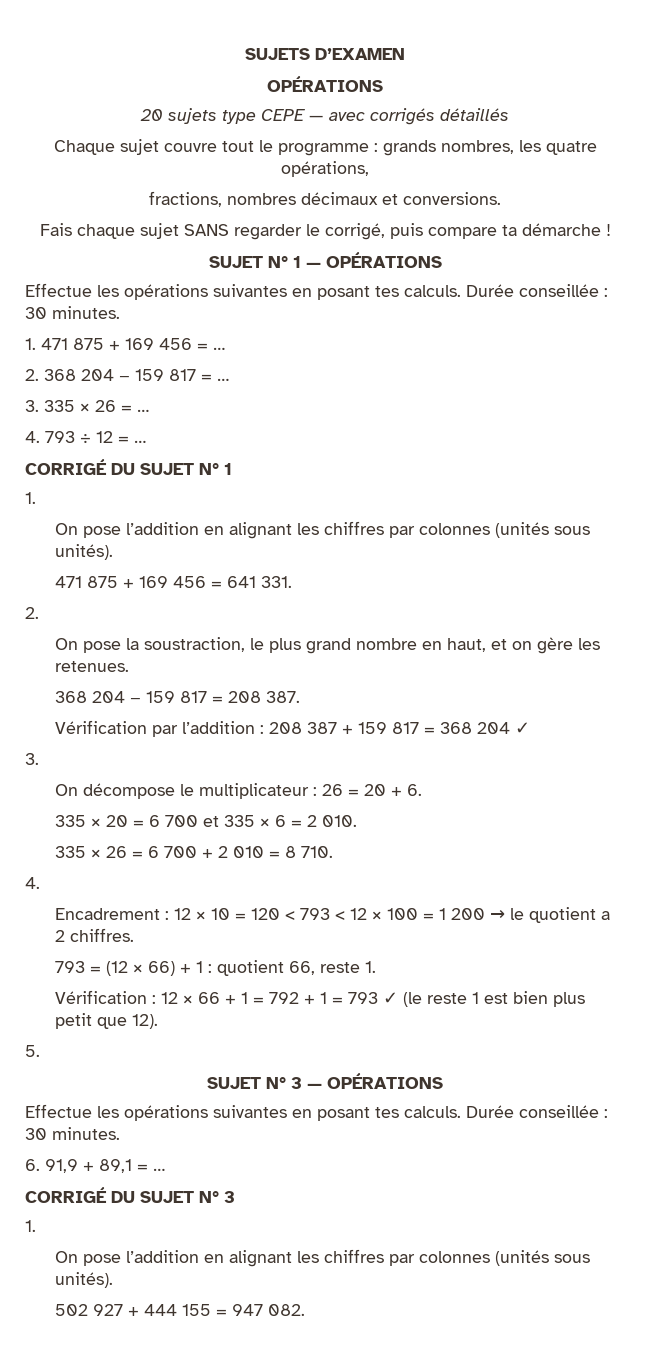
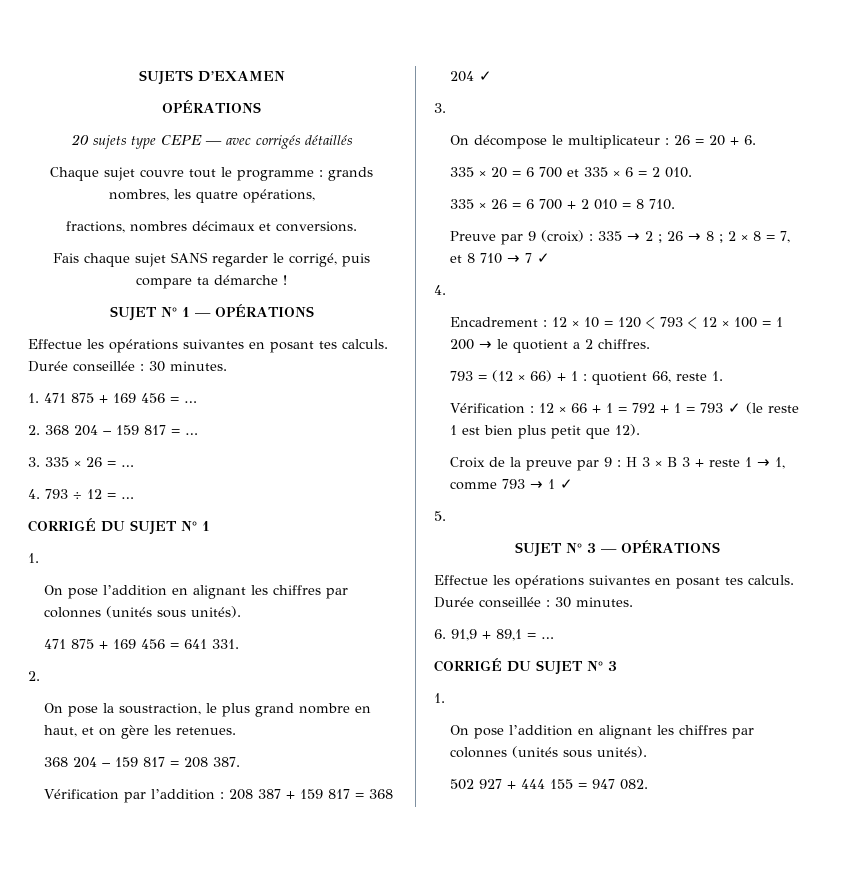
+ Preuve par 9 (croix) : 335 → 2 ; 26 → 8 ; 2 × 8 = 7, et 8 710 → 7 ✓
+ Croix de la preuve par 9 : H 3 × B 3 + reste 1 → 1, comme 793 → 1 ✓

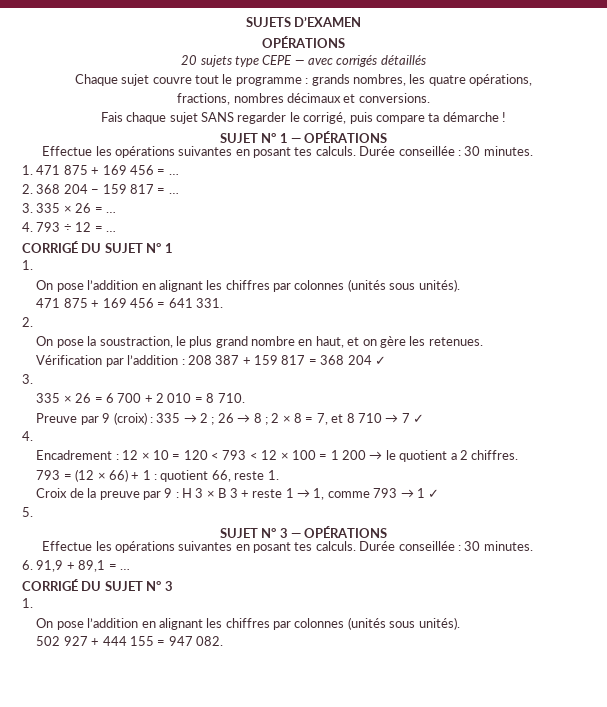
- 368 204 − 159 817 = 208 387.
- On décompose le multiplicateur : 26 = 20 + 6.
- 335 × 20 = 6 700 et 335 × 6 = 2 010.
- Vérification : 12 × 66 + 1 = 792 + 1 = 793 ✓ (le reste 1 est bien plus petit que 12).

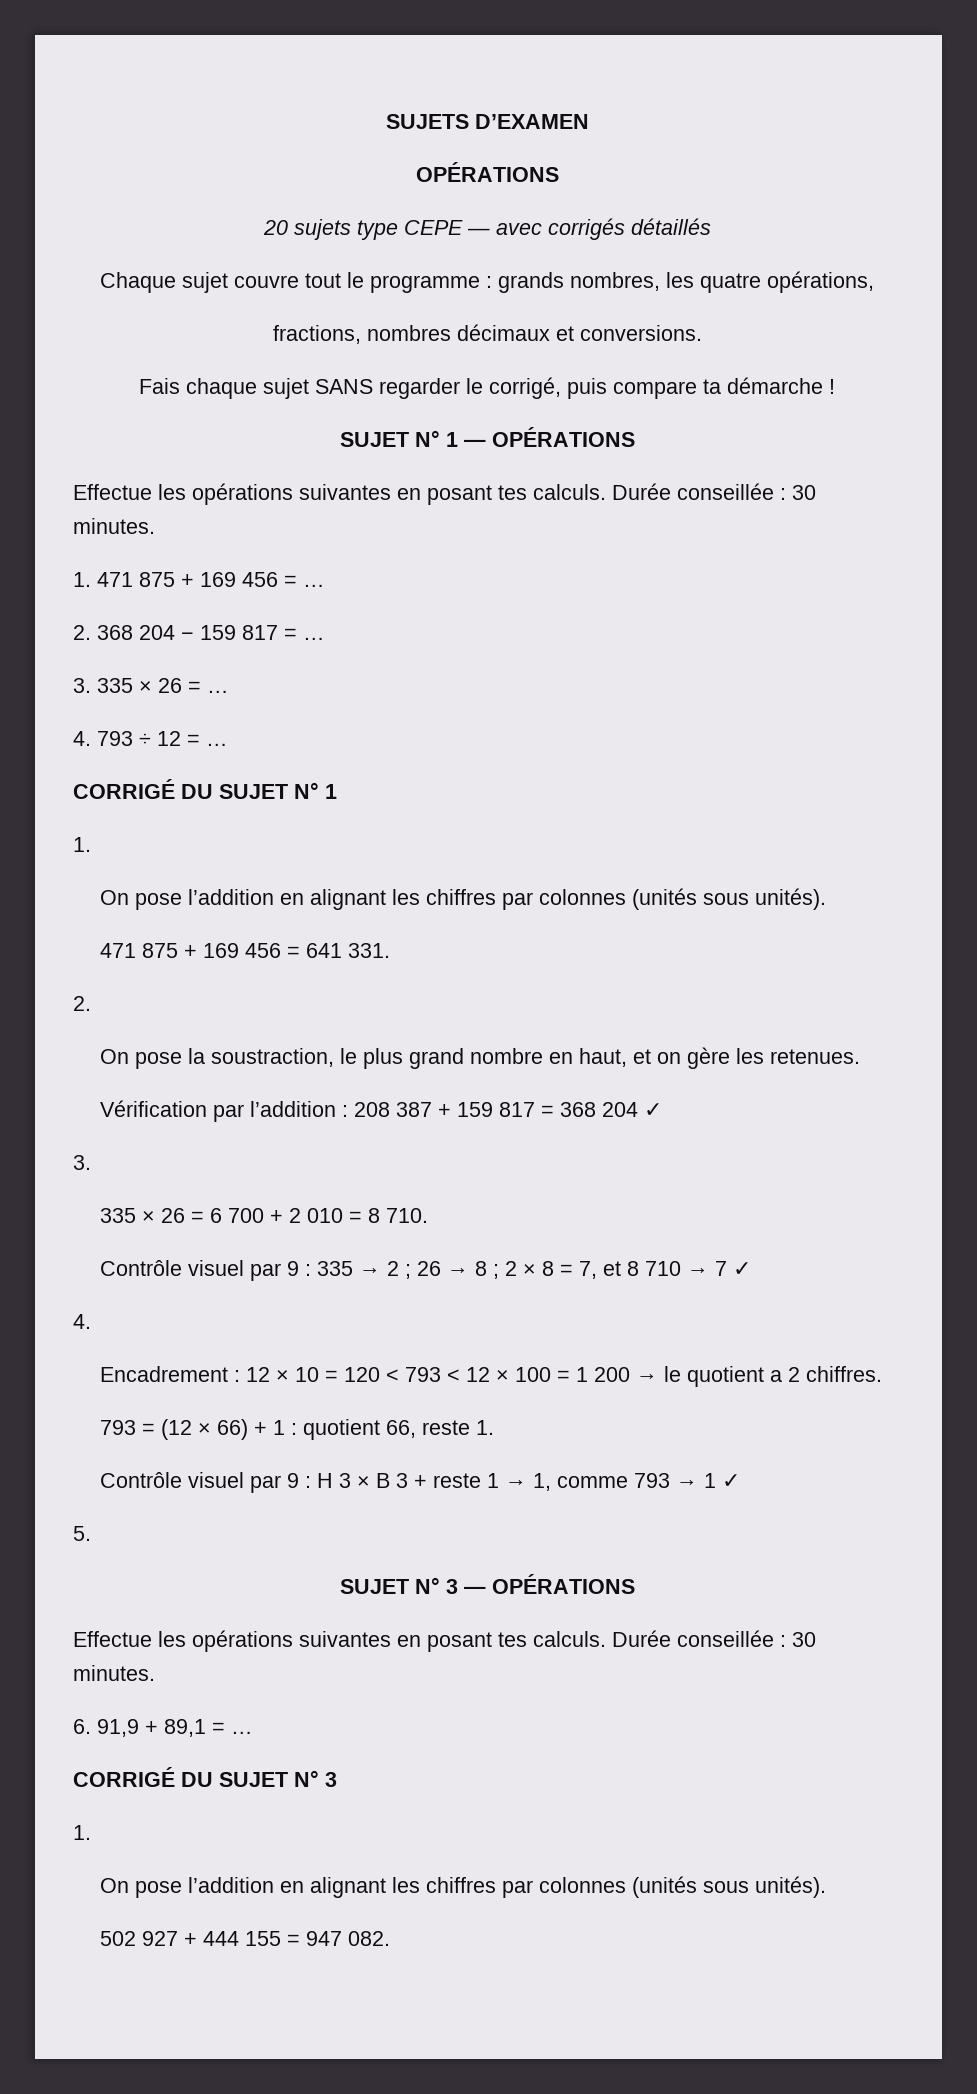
- Preuve par 9 (croix) : 335 → 2 ; 26 → 8 ; 2 × 8 = 7, et 8 710 → 7 ✓
+ Contrôle visuel par 9 : 335 → 2 ; 26 → 8 ; 2 × 8 = 7, et 8 710 → 7 ✓
- Croix de la preuve par 9 : H 3 × B 3 + reste 1 → 1, comme 793 → 1 ✓
+ Contrôle visuel par 9 : H 3 × B 3 + reste 1 → 1, comme 793 → 1 ✓

